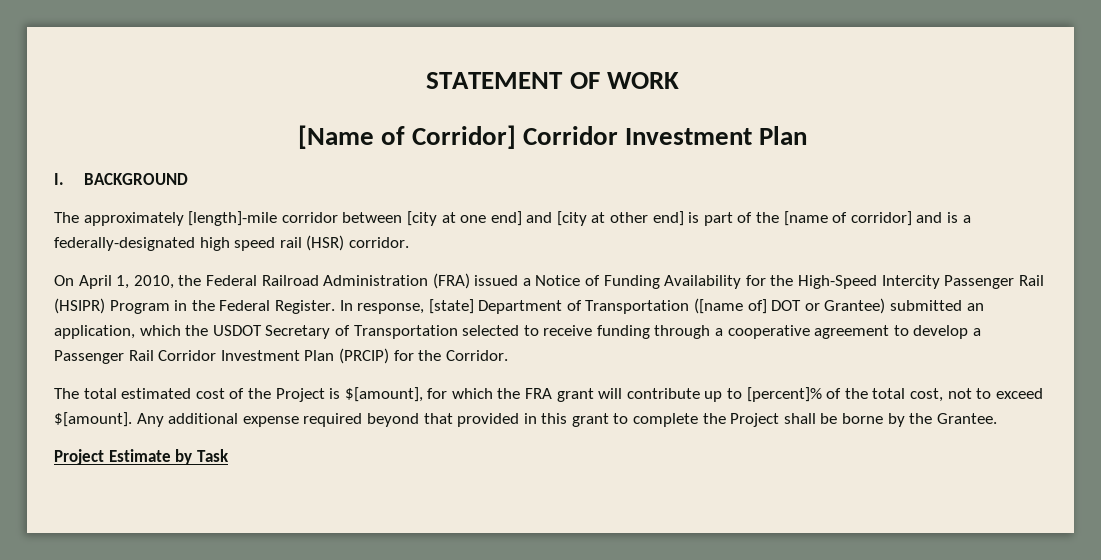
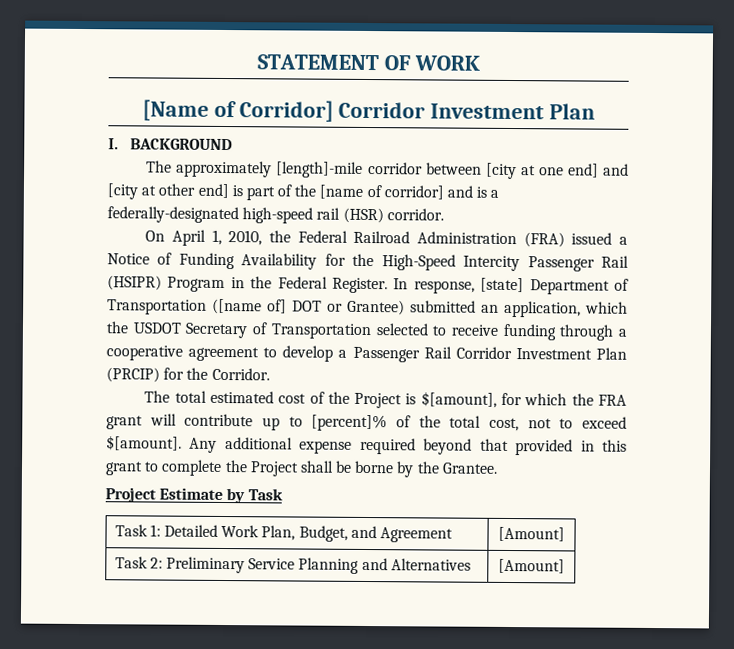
- The approximately [length]-mile corridor between [city at one end] and [city at other end] is part of the [name of corridor] and is a federally-designated high speed rail (HSR) corridor.
+ The approximately [length]-mile corridor between [city at one end] and [city at other end] is part of the [name of corridor] and is a federally-designated high-speed rail (HSR) corridor.
+ Task 1: Detailed Work Plan, Budget, and Agreement | [Amount]
+ Task 2: Preliminary Service Planning and Alternatives | [Amount]

